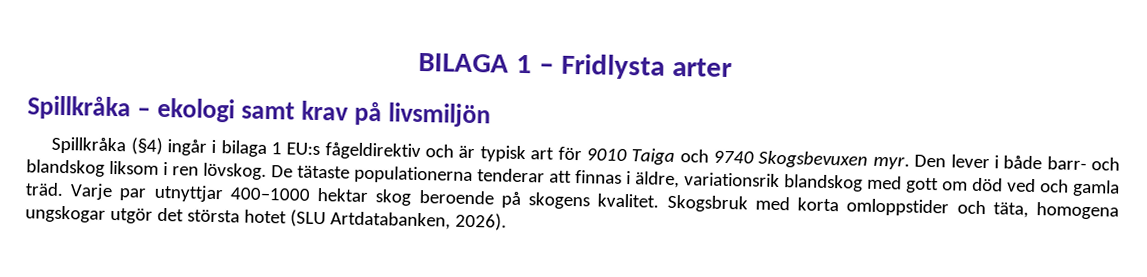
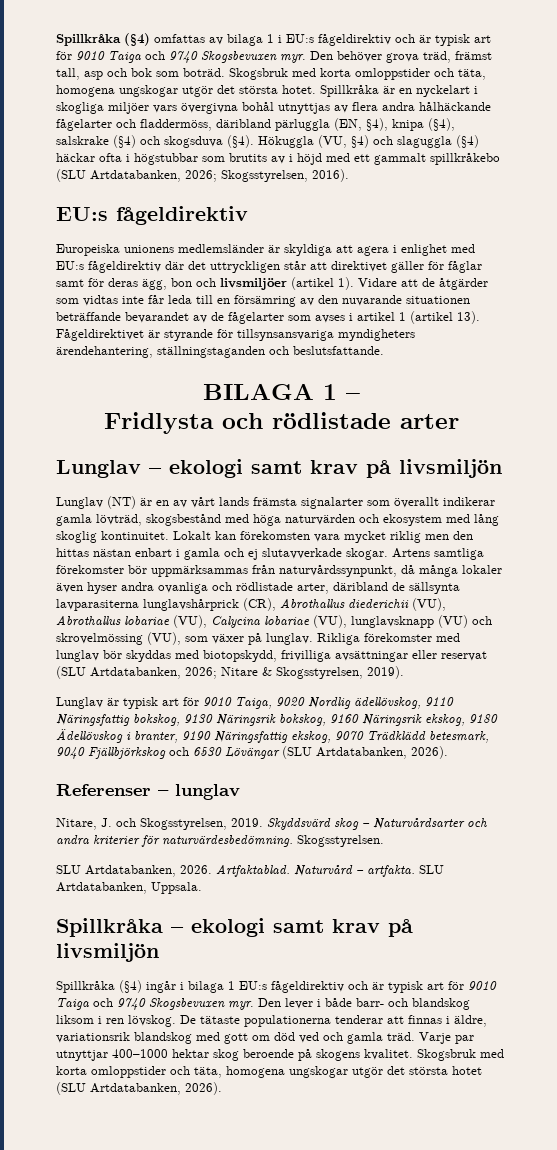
- BILAGA 1 – Fridlysta arter
+ Spillkråka (§4) omfattas av bilaga 1 i EU:s fågeldirektiv och är typisk art för 9010 Taiga och 9740 Skogsbevuxen myr. Den behöver grova träd, främst tall, asp och bok som boträd. Skogsbruk med korta omloppstider och täta, homogena ungskogar utgör det största hotet. Spillkråka är en nyckelart i skogliga miljöer vars övergivna bohål utnyttjas av flera andra hålhäckande fågelarter och fladdermöss, däribland pärluggla (EN, §4), knipa (§4), salskrake (§4) och skogsduva (§4). Hökuggla (VU, §4) och slaguggla (§4) häckar ofta i högstubbar som brutits av i höjd med ett gammalt spillkråkebo (SLU Artdatabanken, 2026; Skogsstyrelsen, 2016).
+ EU:s fågeldirektiv
+ Europeiska unionens medlemsländer är skyldiga att agera i enlighet med EU:s fågeldirektiv där det uttryckligen står att direktivet gäller för fåglar samt för deras ägg, bon och livsmiljöer (artikel 1). Vidare att de åtgärder som vidtas inte får leda till en försämring av den nuvarande situationen beträffande bevarandet av de fågelarter som avses i artikel 1 (artikel 13). Fågeldirektivet är styrande för tillsynsansvariga myndigheters ärendehantering, ställningstaganden och beslutsfattande.
+ BILAGA 1 –
+ Fridlysta och rödlistade arter
+ Lunglav – ekologi samt krav på livsmiljön
+ Lunglav (NT) är en av vårt lands främsta signalarter som överallt indikerar gamla lövträd, skogsbestånd med höga naturvärden och ekosystem med lång skoglig kontinuitet. Lokalt kan förekomsten vara mycket riklig men den hittas nästan enbart i gamla och ej slutavverkade skogar. Artens samtliga förekomster bör uppmärksammas från naturvårdssynpunkt, då många lokaler även hyser andra ovanliga och rödlistade arter, däribland de sällsynta lavparasiterna lunglavshårprick (CR), Abrothallus diederichii (VU), Abrothallus lobariae (VU), Calycina lobariae (VU), lunglavsknapp (VU) och skrovelmössing (VU), som växer på lunglav. Rikliga förekomster med lunglav bör skyddas med biotopskydd, frivilliga avsättningar eller reservat (SLU Artdatabanken, 2026; Nitare & Skogsstyrelsen, 2019).
+ Lunglav är typisk art för 9010 Taiga, 9020 Nordlig ädellövskog, 9110 Näringsfattig bokskog, 9130 Näringsrik bokskog, 9160 Näringsrik ekskog, 9180 Ädellövskog i branter, 9190 Näringsfattig ekskog, 9070 Trädklädd betesmark, 9040 Fjällbjörkskog och 6530 Lövängar (SLU Artdatabanken, 2026).
+ Referenser – lunglav
+ Nitare, J. och Skogsstyrelsen, 2019. Skyddsvärd skog – Naturvårdsarter och andra kriterier för naturvärdesbedömning. Skogsstyrelsen.
+ SLU Artdatabanken, 2026. Artfaktablad. Naturvård – artfakta. SLU Artdatabanken, Uppsala.

